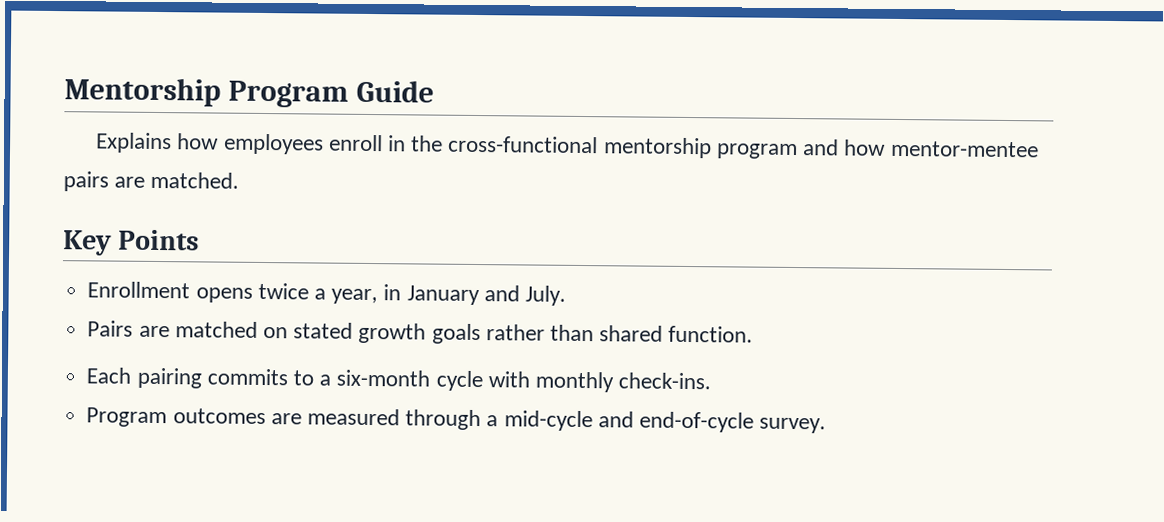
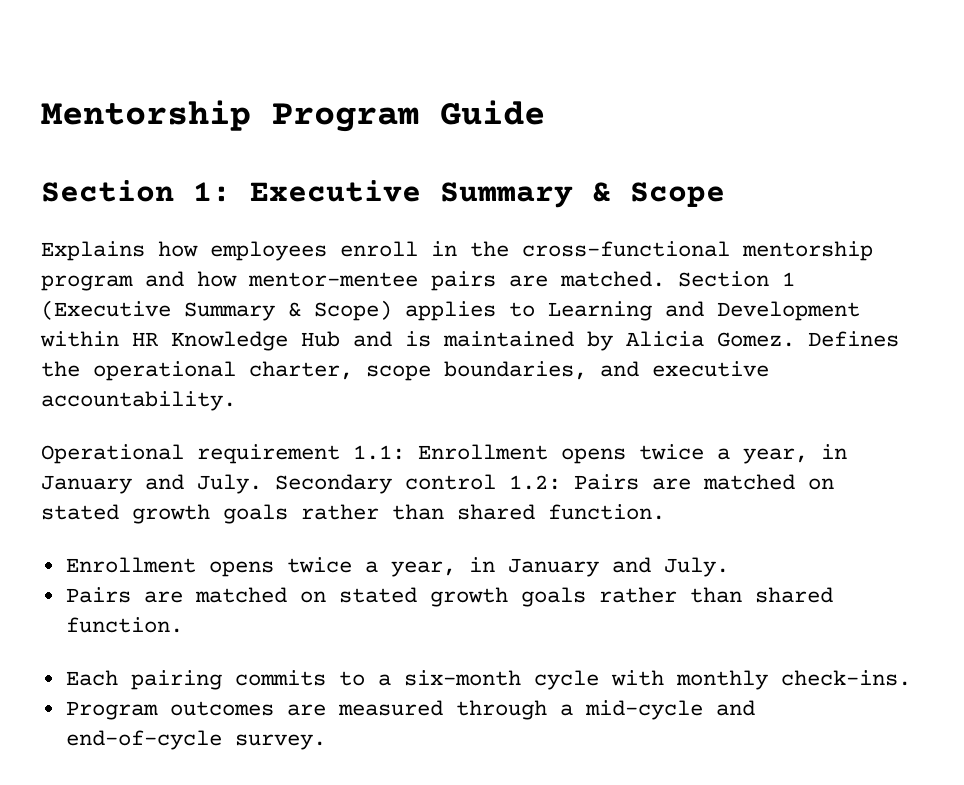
+ Section 1: Executive Summary & Scope
- Explains how employees enroll in the cross-functional mentorship program and how mentor-mentee pairs are matched.
- Key Points
+ Explains how employees enroll in the cross-functional mentorship program and how mentor-mentee pairs are matched. Section 1 (Executive Summary & Scope) applies to Learning and Development within HR Knowledge Hub and is maintained by Alicia Gomez. Defines the operational charter, scope boundaries, and executive accountability.
+ Operational requirement 1.1: Enrollment opens twice a year, in January and July. Secondary control 1.2: Pairs are matched on stated growth goals rather than shared function.

